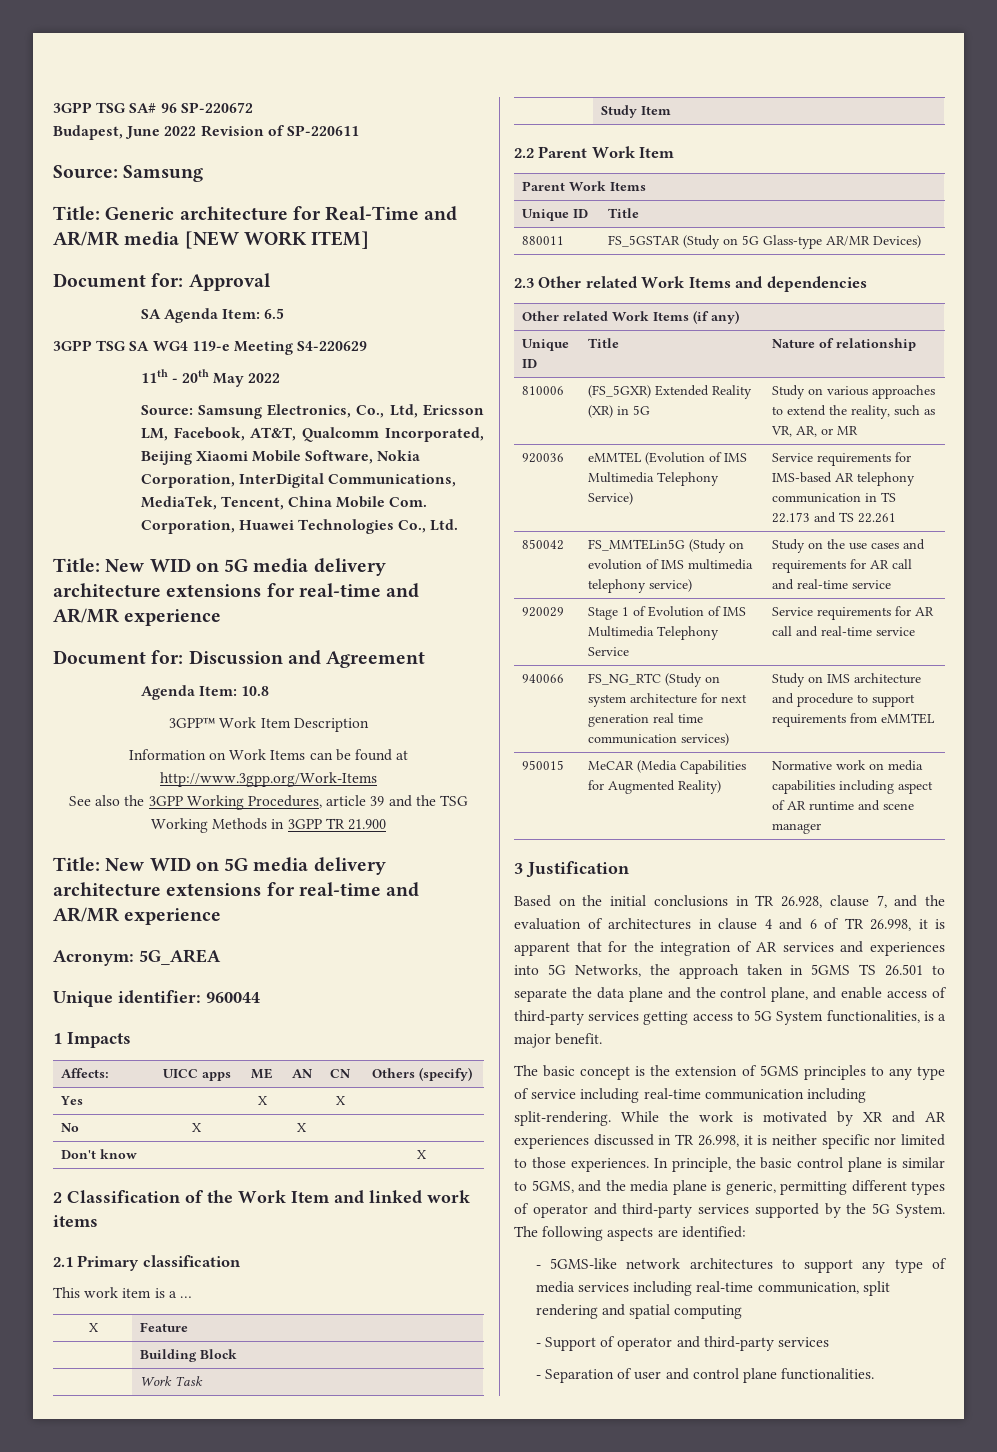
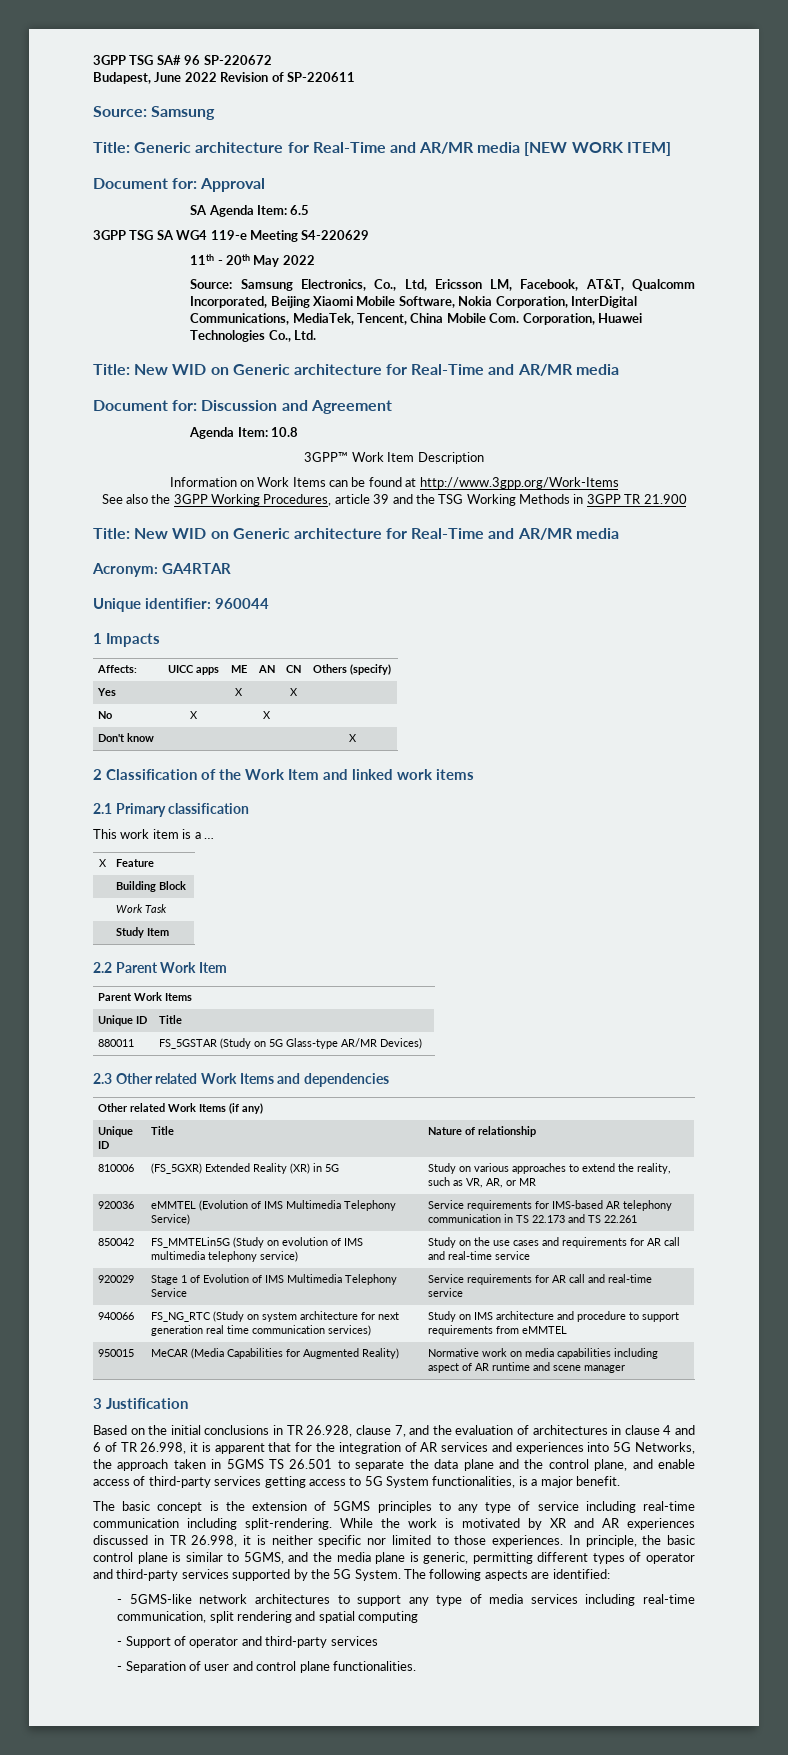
  Source: Samsung Electronics, Co., Ltd, Ericsson LM, Facebook, AT&T, Qualcomm Incorporated, Beijing Xiaomi Mobile Software, Nokia Corporation, InterDigital Communications, MediaTek, Tencent, China Mobile Com. Corporation, Huawei Technologies Co., Ltd.
- Title: New WID on 5G media delivery architecture extensions for real-time and AR/MR experience
+ Title: New WID on Generic architecture for Real-Time and AR/MR media
  See also the 3GPP Working Procedures, article 39 and the TSG Working Methods in 3GPP TR 21.900
- Title: New WID on 5G media delivery architecture extensions for real-time and AR/MR experience
+ Title: New WID on Generic architecture for Real-Time and AR/MR media
- Acronym: 5G_AREA
+ Acronym: GA4RTAR

